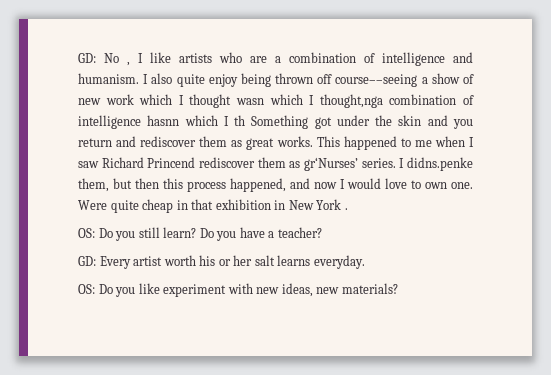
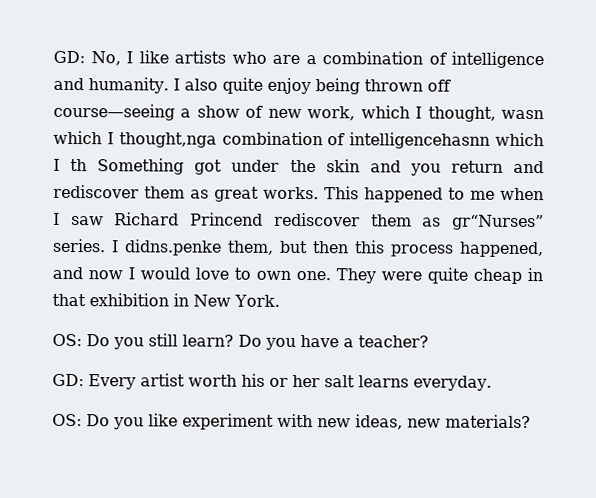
- GD: No , I like artists who are a combination of intelligence and humanism.
+ GD: No, I like artists who are a combination of intelligence and humanity.
- I also quite enjoy being thrown off course––seeing a show of new work which I thought wasn which I thought,nga combination of intelligence hasnn which I th Something got under the skin and you return and rediscover them as great works.
+ I also quite enjoy being thrown off course—seeing a show of new work, which I thought, wasn which I thought,nga combination of intelligencehasnn which I th Something got under the skin and you return and rediscover them as great works.
- This happened to me when I saw Richard Princend rediscover them as gr‘Nurses’ series.
+ This happened to me when I saw Richard Princend rediscover them as gr“Nurses” series.
- Were quite cheap in that exhibition in New York .
+ They were quite cheap in that exhibition in New York.

